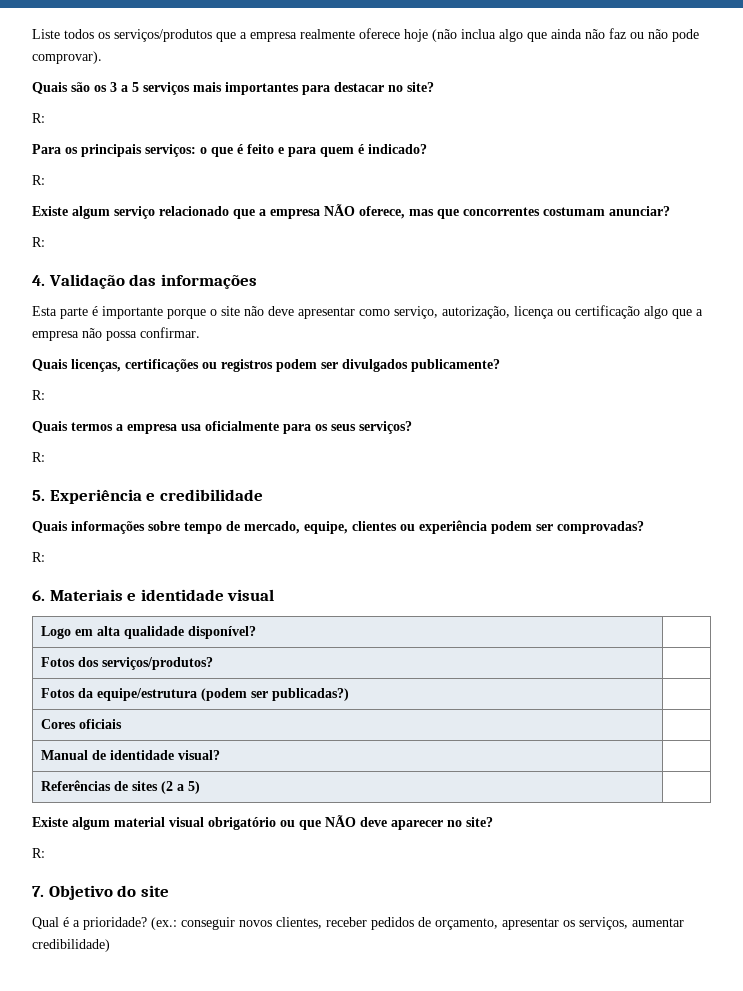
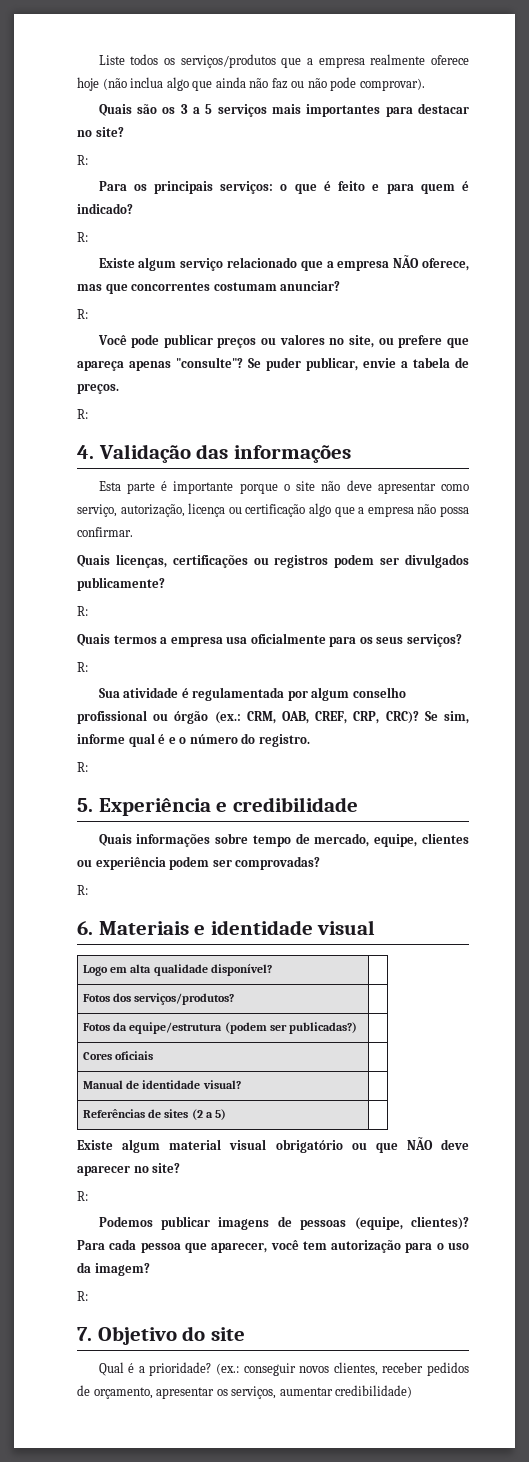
+ Você pode publicar preços ou valores no site, ou prefere que apareça apenas "consulte"? Se puder publicar, envie a tabela de preços.
+ R:
+ Sua atividade é regulamentada por algum conselho profissional ou órgão (ex.: CRM, OAB, CREF, CRP, CRC)? Se sim, informe qual é e o número do registro.
+ R:
+ Podemos publicar imagens de pessoas (equipe, clientes)? Para cada pessoa que aparecer, você tem autorização para o uso da imagem?
+ R:

